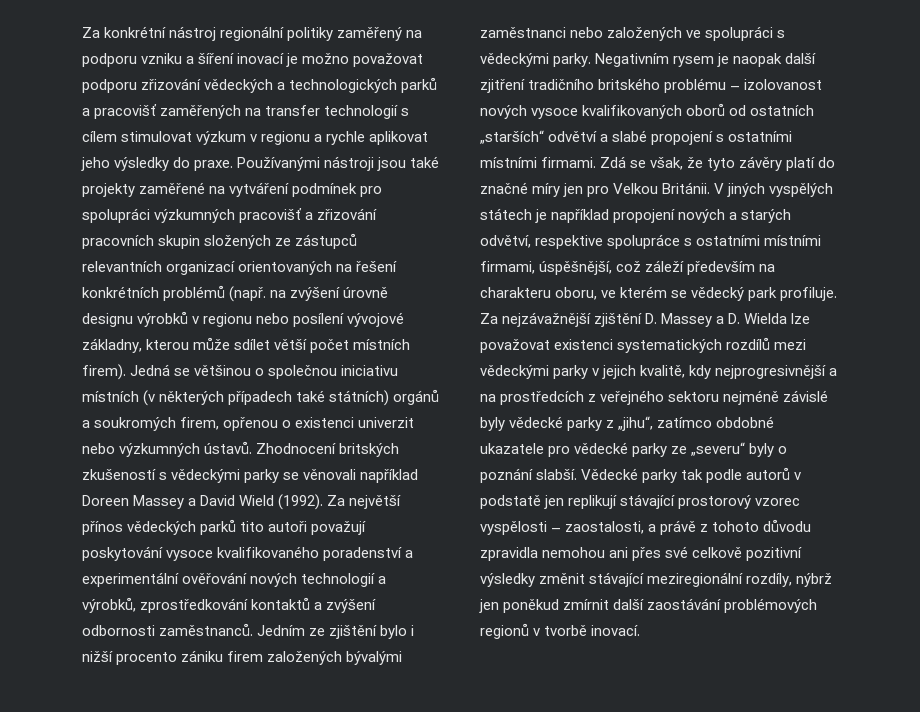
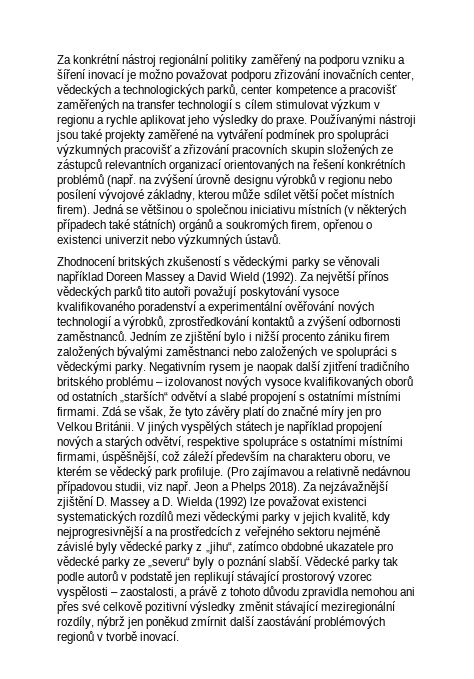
- Za konkrétní nástroj regionální politiky zaměřený na podporu vzniku a šíření inovací je možno považovat podporu zřizování vědeckých a technologických parků a pracovišť zaměřených na transfer technologií s cílem stimulovat výzkum v regionu a rychle aplikovat jeho výsledky do praxe.
+ Za konkrétní nástroj regionální politiky zaměřený na podporu vzniku a šíření inovací je možno považovat podporu zřizování inovačních center, vědeckých a technologických parků, center kompetence a pracovišť zaměřených na transfer technologií s cílem stimulovat výzkum v regionu a rychle aplikovat jeho výsledky do praxe.
- Jedná se většinou o společnou iniciativu místních (v některých případech také státních) orgánů a soukromých firem, opřenou o existenci univerzit nebo výzkumných ústavů. Zhodnocení britských zkušeností s vědeckými parky se věnovali například Doreen Massey a David Wield (1992).
+ Jedná se většinou o společnou iniciativu místních (v některých případech také státních) orgánů a soukromých firem, opřenou o existenci univerzit nebo výzkumných ústavů.
+ Zhodnocení britských zkušeností s vědeckými parky se věnovali například Doreen Massey a David Wield (1992).
+ (Pro zajímavou a relativně nedávnou případovou studii, viz např. Jeon a Phelps 2018).
- Za nejzávažnější zjištění D. Massey a D. Wielda lze považovat existenci systematických rozdílů mezi vědeckými parky v jejich kvalitě, kdy nejprogresivnější a na prostředcích z veřejného sektoru nejméně závislé byly vědecké parky z „jihu“, zatímco obdobné ukazatele pro vědecké parky ze „severu“ byly o poznání slabší.
+ Za nejzávažnější zjištění D. Massey a D. Wielda (1992) lze považovat existenci systematických rozdílů mezi vědeckými parky v jejich kvalitě, kdy nejprogresivnější a na prostředcích z veřejného sektoru nejméně závislé byly vědecké parky z „jihu“, zatímco obdobné ukazatele pro vědecké parky ze „severu“ byly o poznání slabší.

